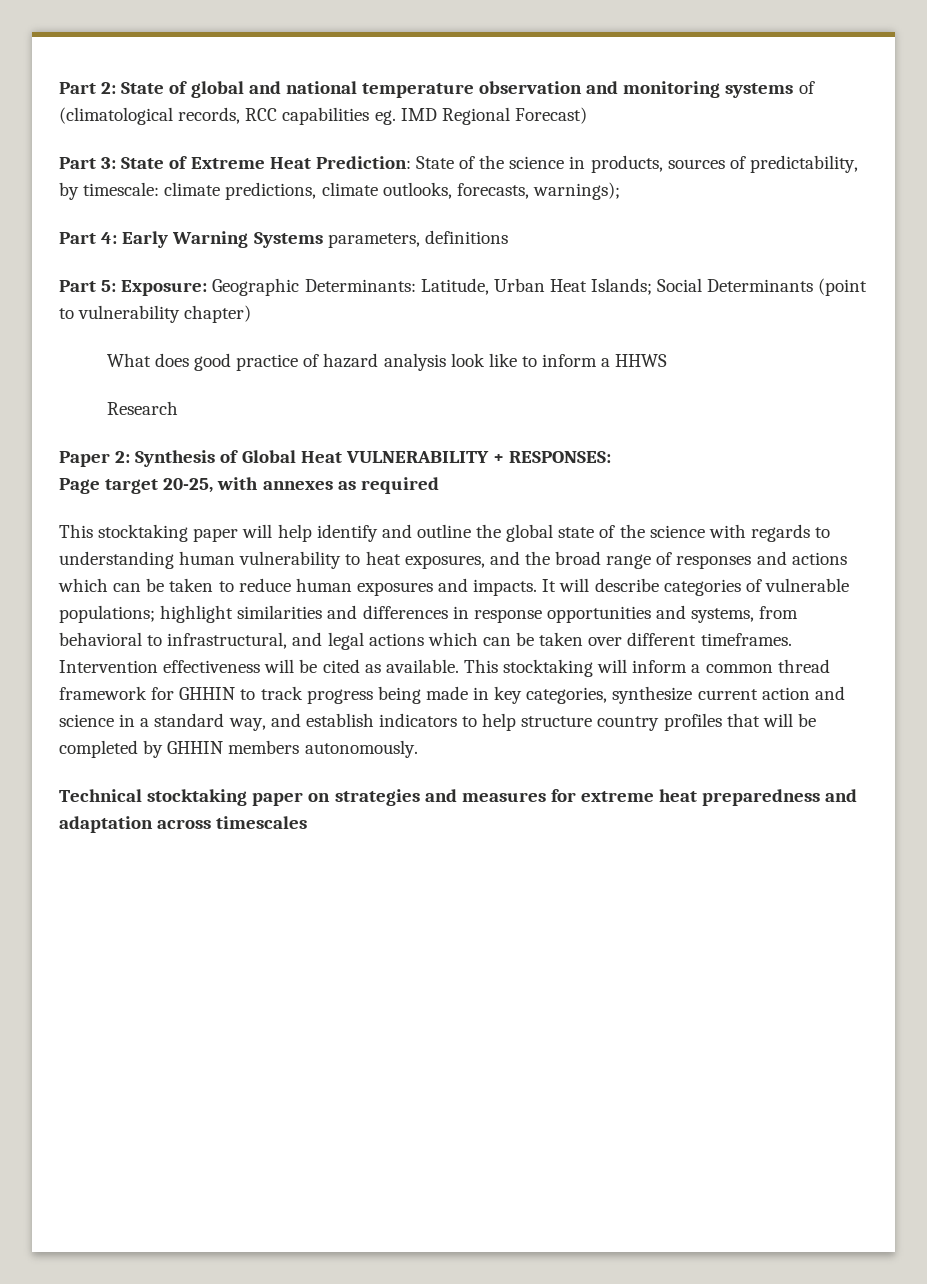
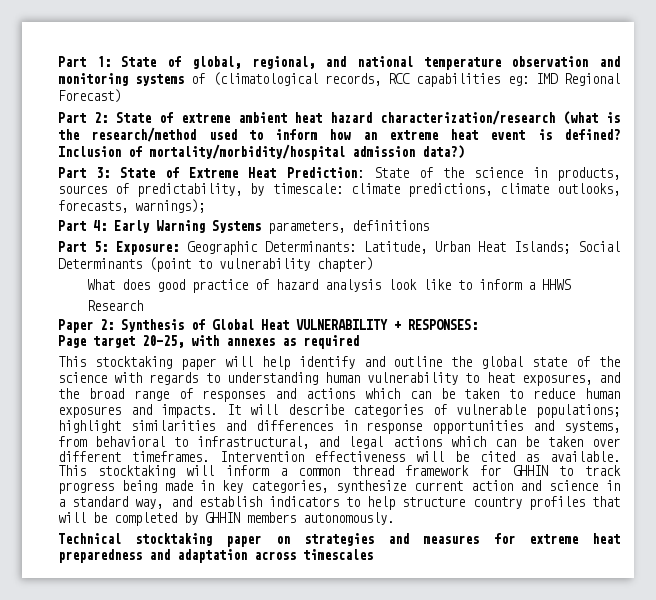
- Part 2: State of global and national temperature observation and monitoring systems of (climatological records, RCC capabilities eg. IMD Regional Forecast)
+ Part 1: State of global, regional, and national temperature observation and monitoring systems of (climatological records, RCC capabilities eg: IMD Regional Forecast)
+ Part 2: State of extreme ambient heat hazard characterization/research (what is the research/method used to inform how an extreme heat event is defined? Inclusion of mortality/morbidity/hospital admission data?)

